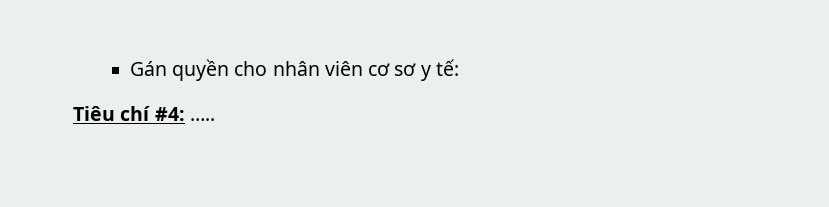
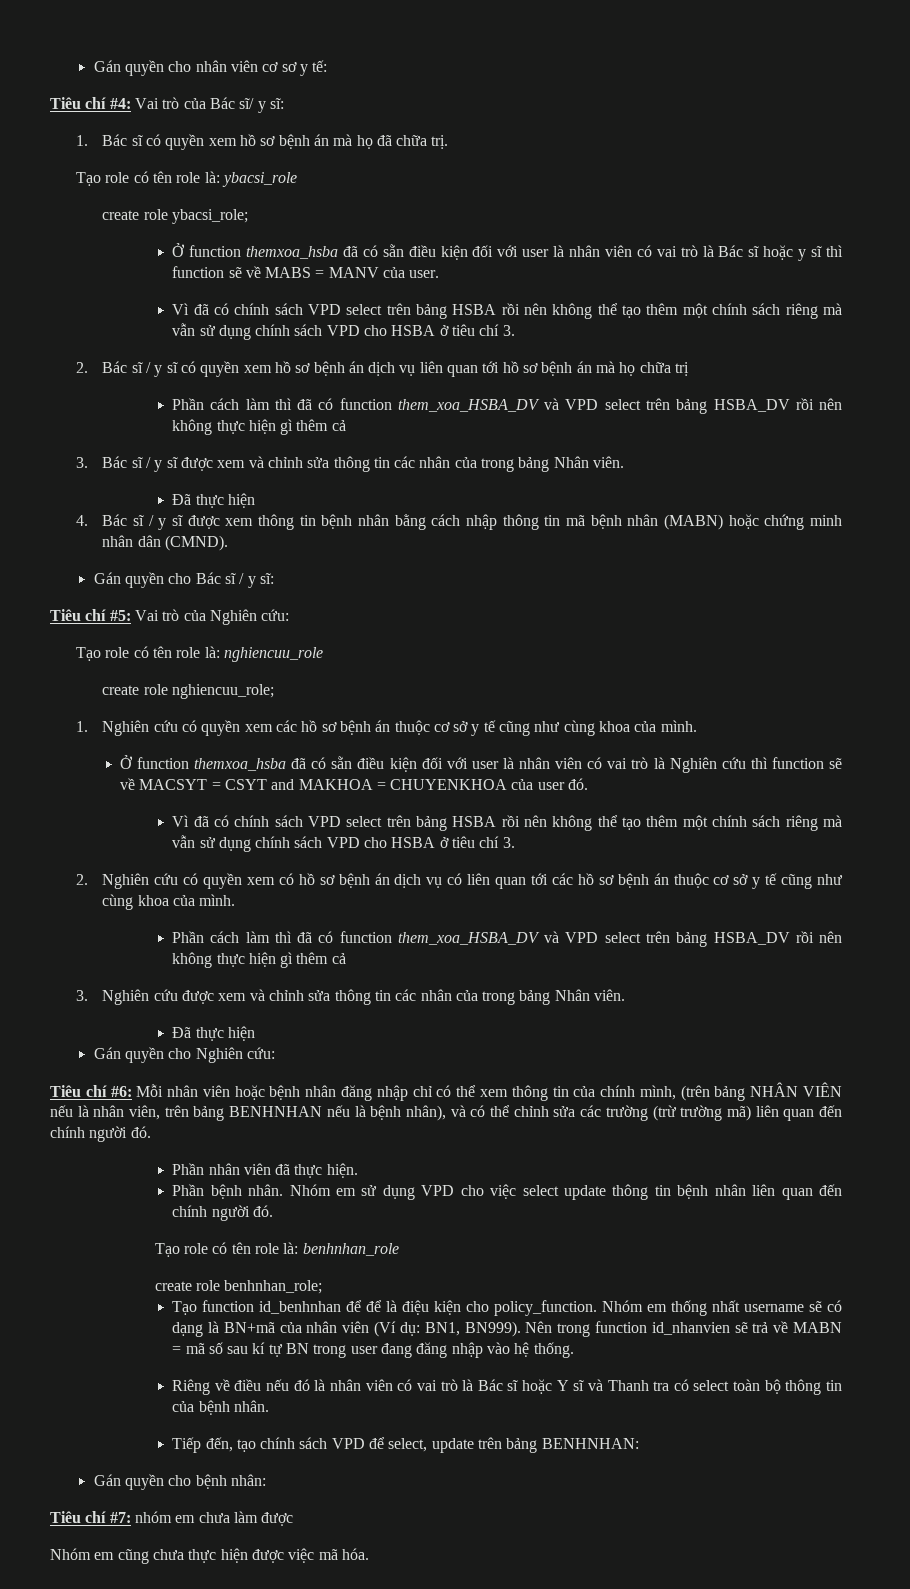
- Tiêu chí #4: …..
+ Tiêu chí #4: Vai trò của Bác sĩ/ y sĩ:
+ 1. Bác sĩ có quyền xem hồ sơ bệnh án mà họ đã chữa trị.
+ Tạo role có tên role là: ybacsi_role
+ create role ybacsi_role;
+ Ở function themxoa_hsba đã có sẵn điều kiện đối với user là nhân viên có vai trò là Bác sĩ hoặc y sĩ thì function sẽ về MABS = MANV của user.
+ Vì đã có chính sách VPD select trên bảng HSBA rồi nên không thể tạo thêm một chính sách riêng mà vẫn sử dụng chính sách VPD cho HSBA ở tiêu chí 3.
+ 2. Bác sĩ / y sĩ có quyền xem hồ sơ bệnh án dịch vụ liên quan tới hồ sơ bệnh án mà họ chữa trị
+ Phần cách làm thì đã có function them_xoa_HSBA_DV và VPD select trên bảng HSBA_DV rồi nên không thực hiện gì thêm cả
+ 3. Bác sĩ / y sĩ được xem và chỉnh sửa thông tin các nhân của trong bảng Nhân viên.
+ Đã thực hiện
+ 4. Bác sĩ / y sĩ được xem thông tin bệnh nhân bằng cách nhập thông tin mã bệnh nhân (MABN) hoặc chứng minh nhân dân (CMND).
+ Gán quyền cho Bác sĩ / y sĩ:
+ Tiêu chí #5: Vai trò của Nghiên cứu:
+ Tạo role có tên role là: nghiencuu_role
+ create role nghiencuu_role;
+ 1. Nghiên cứu có quyền xem các hồ sơ bệnh án thuộc cơ sở y tế cũng như cùng khoa của mình.
+ Ở function themxoa_hsba đã có sẵn điều kiện đối với user là nhân viên có vai trò là Nghiên cứu thì function sẽ về MACSYT = CSYT and MAKHOA = CHUYENKHOA của user đó.
+ Vì đã có chính sách VPD select trên bảng HSBA rồi nên không thể tạo thêm một chính sách riêng mà vẫn sử dụng chính sách VPD cho HSBA ở tiêu chí 3.
+ 2. Nghiên cứu có quyền xem có hồ sơ bệnh án dịch vụ có liên quan tới các hồ sơ bệnh án thuộc cơ sở y tế cũng như cùng khoa của mình.
+ Phần cách làm thì đã có function them_xoa_HSBA_DV và VPD select trên bảng HSBA_DV rồi nên không thực hiện gì thêm cả
+ 3. Nghiên cứu được xem và chỉnh sửa thông tin các nhân của trong bảng Nhân viên.
+ Đã thực hiện
+ Gán quyền cho Nghiên cứu:
+ Tiêu chí #6: Mỗi nhân viên hoặc bệnh nhân đăng nhập chỉ có thể xem thông tin của chính mình, (trên bảng NHÂN VIÊN nếu là nhân viên, trên bảng BENHNHAN nếu là bệnh nhân), và có thể chỉnh sửa các trường (trừ trường mã) liên quan đến chính người đó.
+ Phần nhân viên đã thực hiện.
+ Phần bệnh nhân. Nhóm em sử dụng VPD cho việc select update thông tin bệnh nhân liên quan đến chính người đó.
+ Tạo role có tên role là: benhnhan_role
+ create role benhnhan_role;
+ Tạo function id_benhnhan để để là điệu kiện cho policy_function. Nhóm em thống nhất username sẽ có dạng là BN+mã của nhân viên (Ví dụ: BN1, BN999). Nên trong function id_nhanvien sẽ trả về MABN = mã số sau kí tự BN trong user đang đăng nhập vào hệ thống.
+ Riêng về điều nếu đó là nhân viên có vai trò là Bác sĩ hoặc Y sĩ và Thanh tra có select toàn bộ thông tin của bệnh nhân.
+ Tiếp đến, tạo chính sách VPD để select, update trên bảng BENHNHAN:
+ Gán quyền cho bệnh nhân:
+ Tiêu chí #7: nhóm em chưa làm được
+ Nhóm em cũng chưa thực hiện được việc mã hóa.

